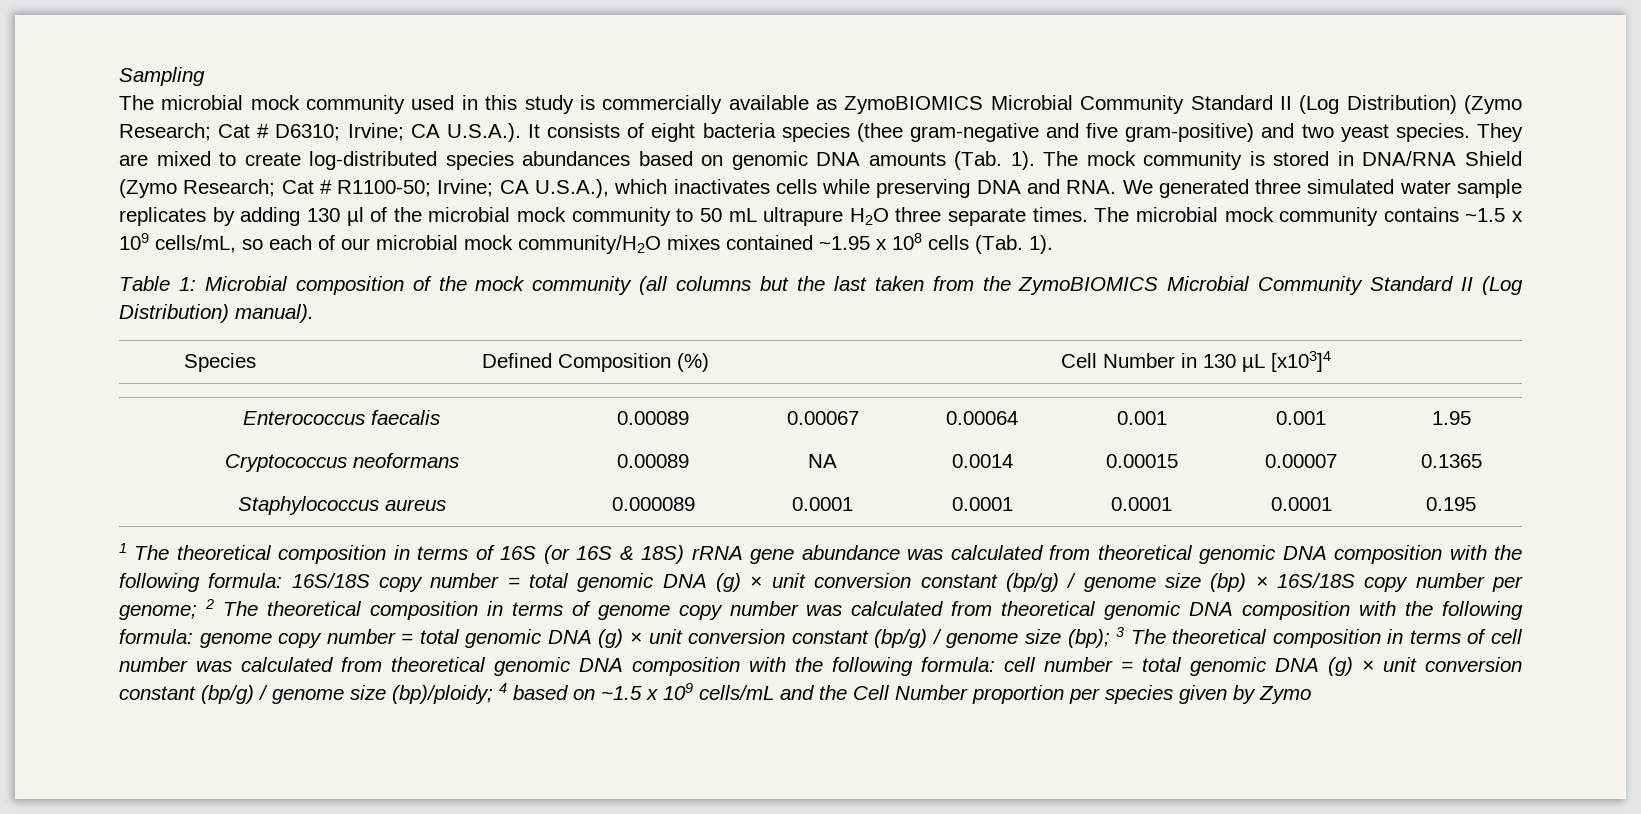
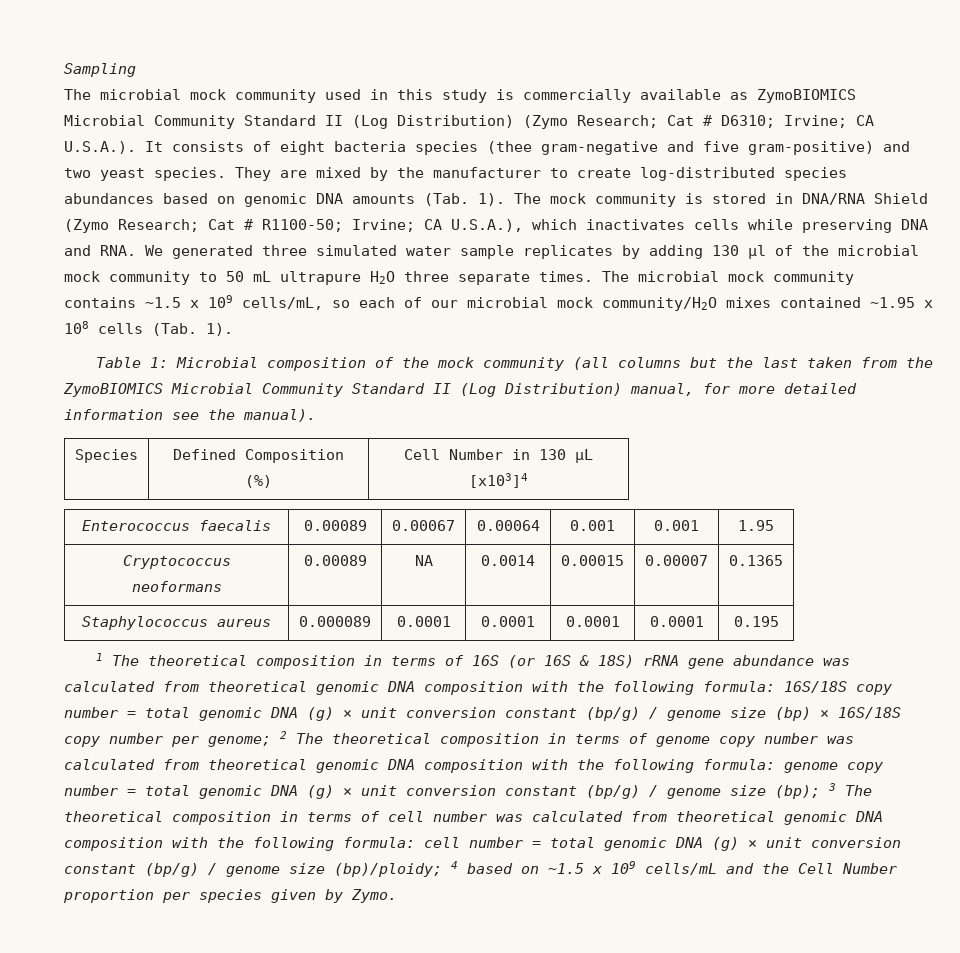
- They are mixed to create log-distributed species abundances based on genomic DNA amounts (Tab. 1).
+ They are mixed by the manufacturer to create log-distributed species abundances based on genomic DNA amounts (Tab. 1).
- Table 1: Microbial composition of the mock community (all columns but the last taken from the ZymoBIOMICS Microbial Community Standard II (Log Distribution) manual).
+ Table 1: Microbial composition of the mock community (all columns but the last taken from the ZymoBIOMICS Microbial Community Standard II (Log Distribution) manual, for more detailed information see the manual).
- 4 based on ~1.5 x 109 cells/mL and the Cell Number proportion per species given by Zymo
+ 4 based on ~1.5 x 109 cells/mL and the Cell Number proportion per species given by Zymo.

